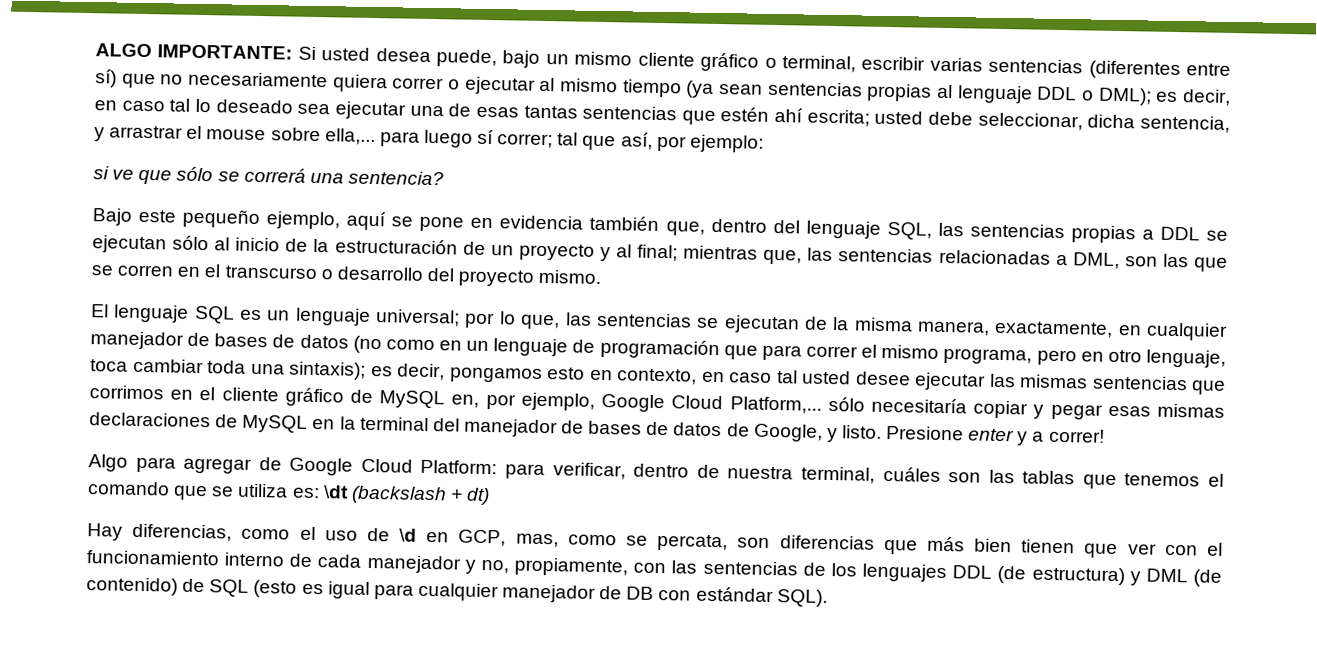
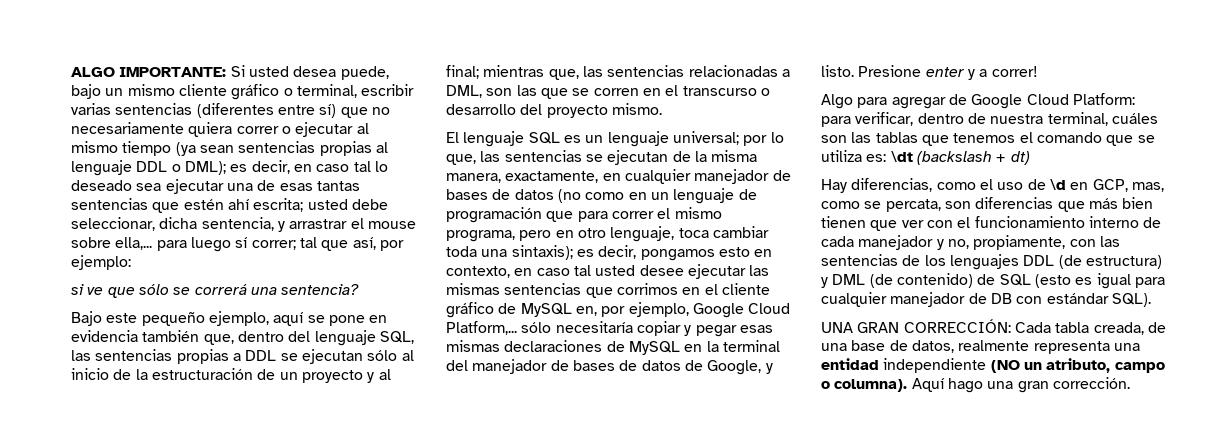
+ UNA GRAN CORRECCIÓN: Cada tabla creada, de una base de datos, realmente representa una entidad independiente (NO un atributo, campo o columna). Aquí hago una gran corrección.

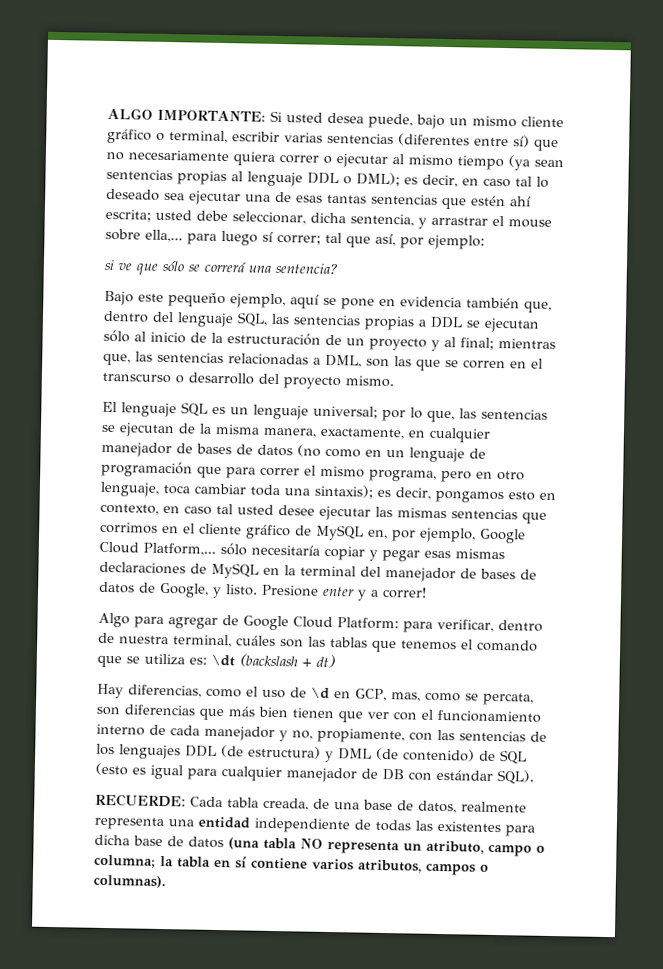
- UNA GRAN CORRECCIÓN: Cada tabla creada, de una base de datos, realmente representa una entidad independiente (NO un atributo, campo o columna). Aquí hago una gran corrección.
+ RECUERDE: Cada tabla creada, de una base de datos, realmente representa una entidad independiente de todas las existentes para dicha base de datos (una tabla NO representa un atributo, campo o columna; la tabla en sí contiene varios atributos, campos o columnas).

